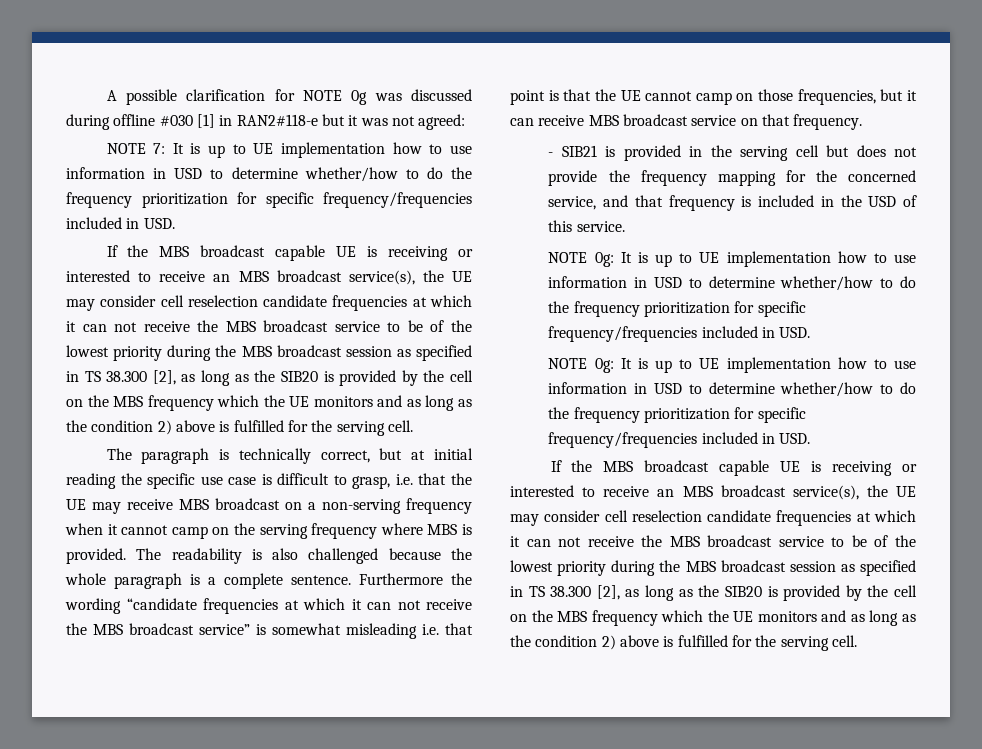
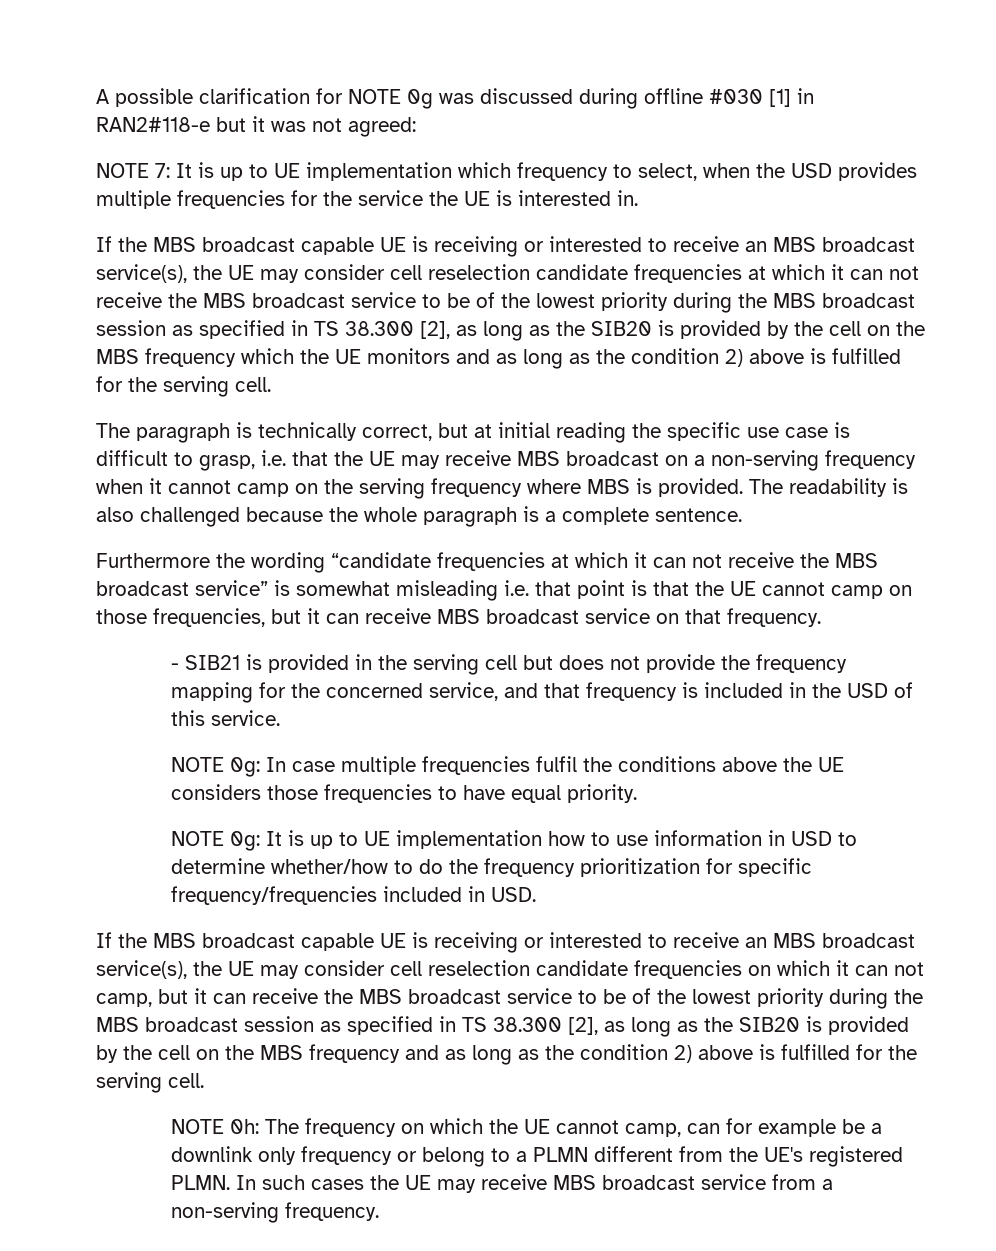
- NOTE 7: It is up to UE implementation how to use information in USD to determine whether/how to do the frequency prioritization for specific frequency/frequencies included in USD.
+ NOTE 7: It is up to UE implementation which frequency to select, when the USD provides multiple frequencies for the service the UE is interested in.
- The readability is also challenged because the whole paragraph is a complete sentence. Furthermore the wording “candidate frequencies at which it can not receive the MBS broadcast service” is somewhat misleading i.e. that point is that the UE cannot camp on those frequencies, but it can receive MBS broadcast service on that frequency.
+ The readability is also challenged because the whole paragraph is a complete sentence.
+ Furthermore the wording “candidate frequencies at which it can not receive the MBS broadcast service” is somewhat misleading i.e. that point is that the UE cannot camp on those frequencies, but it can receive MBS broadcast service on that frequency.
  - SIB21 is provided in the serving cell but does not provide the frequency mapping for the concerned service, and that frequency is included in the USD of this service.
- NOTE 0g: It is up to UE implementation how to use information in USD to determine whether/how to do the frequency prioritization for specific frequency/frequencies included in USD.
+ NOTE 0g: In case multiple frequencies fulfil the conditions above the UE considers those frequencies to have equal priority.
  NOTE 0g: It is up to UE implementation how to use information in USD to determine whether/how to do the frequency prioritization for specific frequency/frequencies included in USD.
- If the MBS broadcast capable UE is receiving or interested to receive an MBS broadcast service(s), the UE may consider cell reselection candidate frequencies at which it can not receive the MBS broadcast service to be of the lowest priority during the MBS broadcast session as specified in TS 38.300 [2], as long as the SIB20 is provided by the cell on the MBS frequency which the UE monitors and as long as the condition 2) above is fulfilled for the serving cell.
+ If the MBS broadcast capable UE is receiving or interested to receive an MBS broadcast service(s), the UE may consider cell reselection candidate frequencies on which it can not camp, but it can receive the MBS broadcast service to be of the lowest priority during the MBS broadcast session as specified in TS 38.300 [2], as long as the SIB20 is provided by the cell on the MBS frequency and as long as the condition 2) above is fulfilled for the serving cell.
+ NOTE 0h: The frequency on which the UE cannot camp, can for example be a downlink only frequency or belong to a PLMN different from the UE's registered PLMN. In such cases the UE may receive MBS broadcast service from a non-serving frequency.

